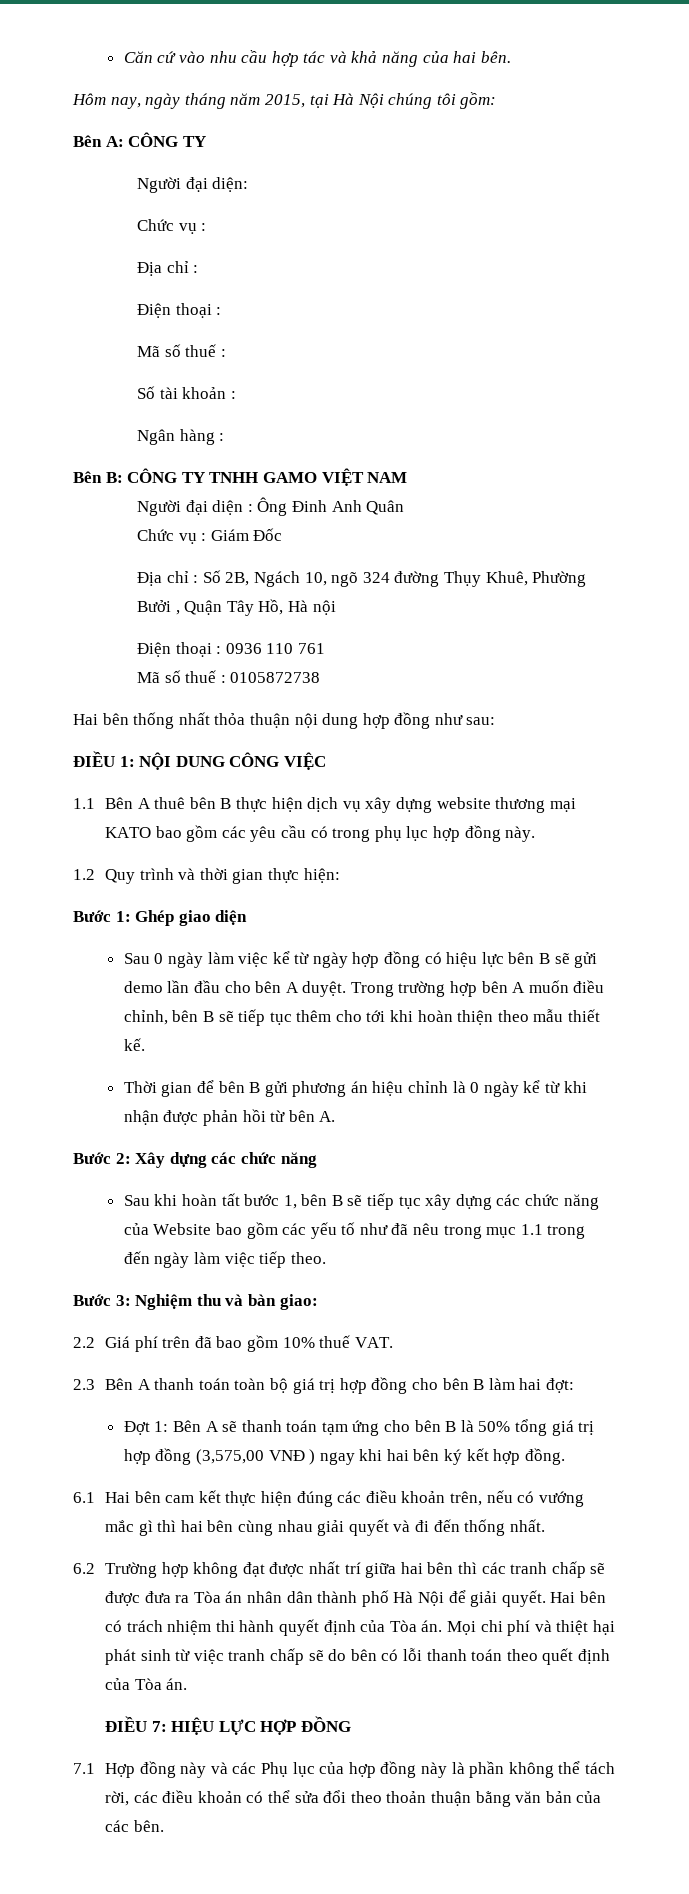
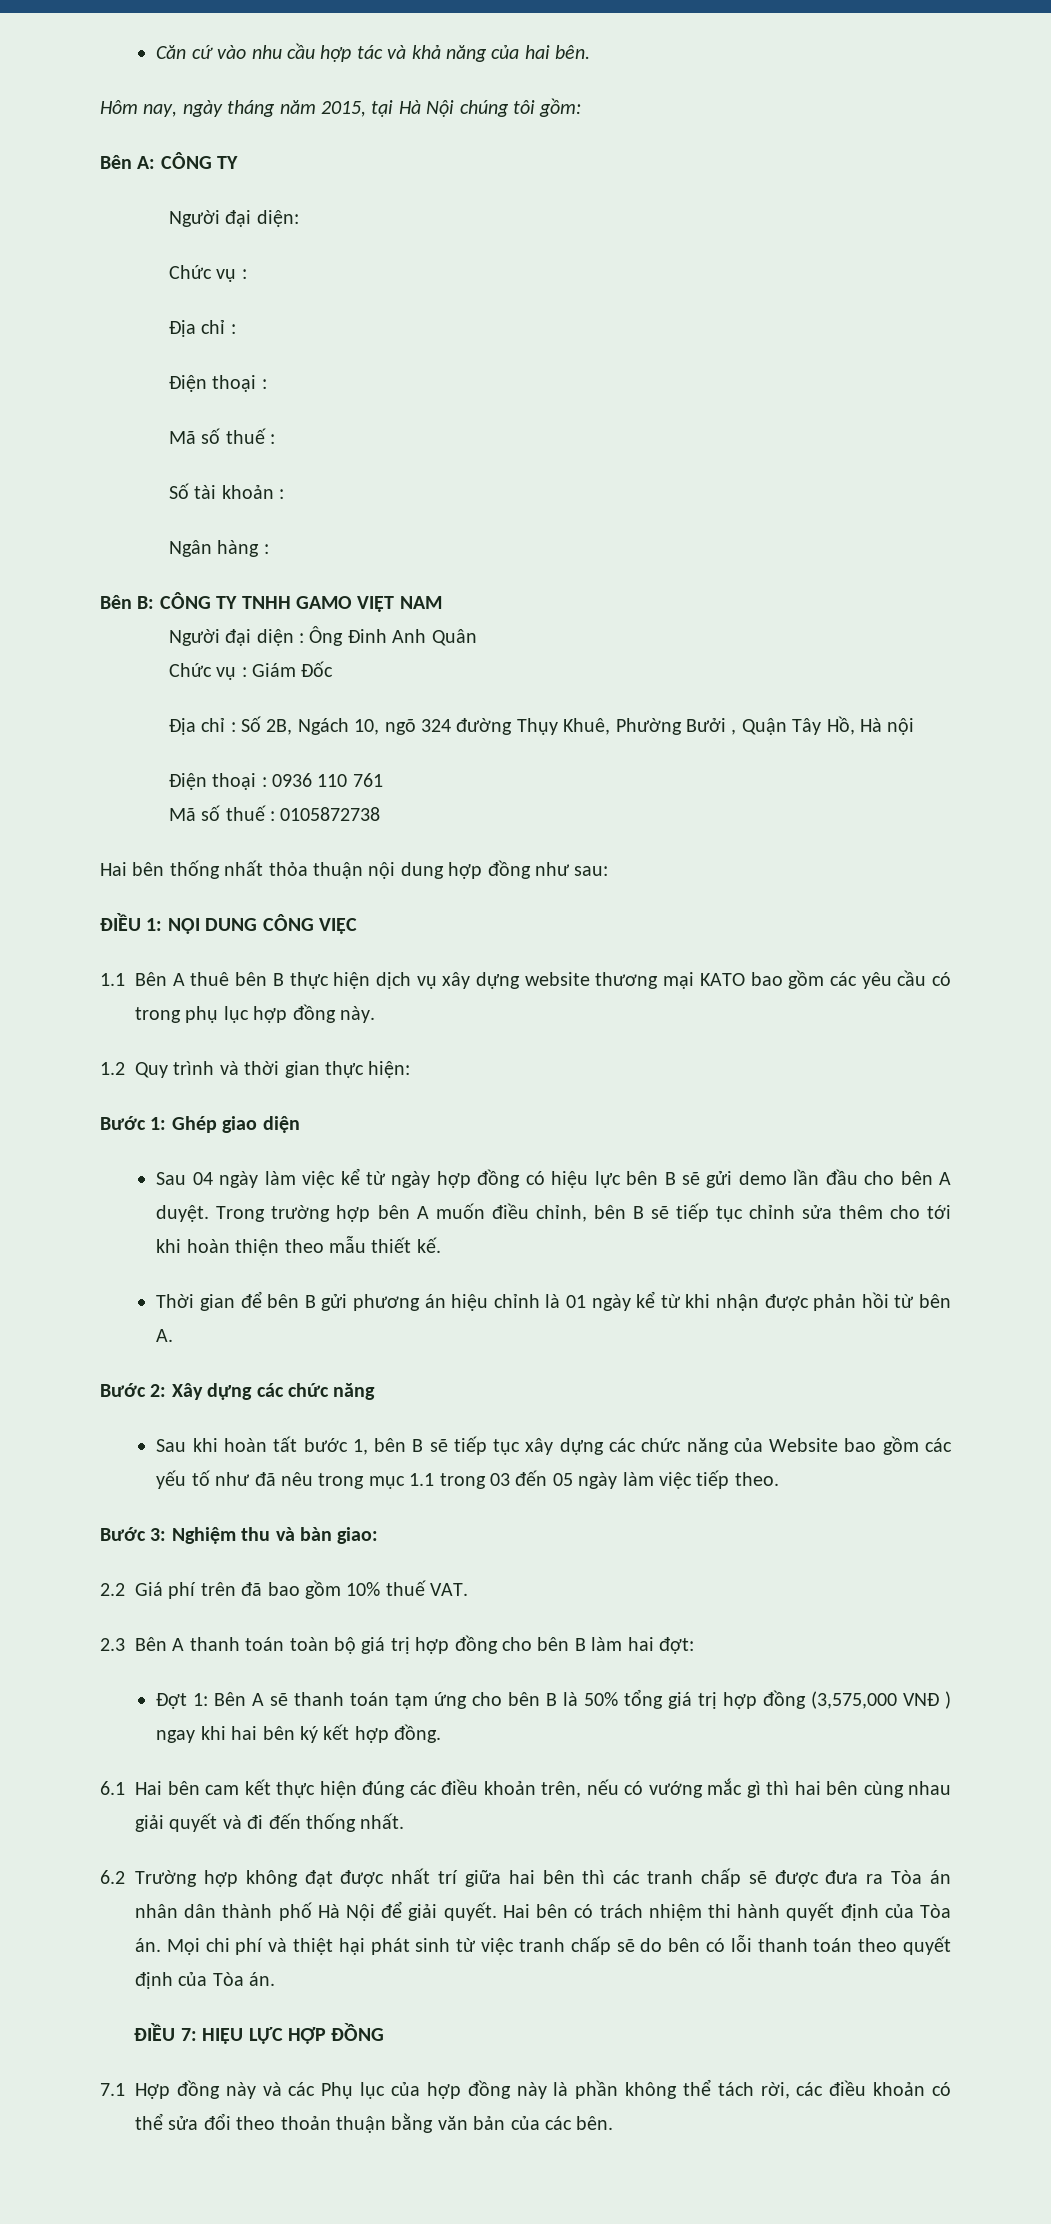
- Sau 0 ngày làm việc kể từ ngày hợp đồng có hiệu lực bên B sẽ gửi demo lần đầu cho bên A duyệt.
+ Sau 04 ngày làm việc kể từ ngày hợp đồng có hiệu lực bên B sẽ gửi demo lần đầu cho bên A duyệt.
- Trong trường hợp bên A muốn điều chỉnh, bên B sẽ tiếp tục thêm cho tới khi hoàn thiện theo mẫu thiết kế.
+ Trong trường hợp bên A muốn điều chỉnh, bên B sẽ tiếp tục chỉnh sửa thêm cho tới khi hoàn thiện theo mẫu thiết kế.
- Thời gian để bên B gửi phương án hiệu chỉnh là 0 ngày kể từ khi nhận được phản hồi từ bên A.
+ Thời gian để bên B gửi phương án hiệu chỉnh là 01 ngày kể từ khi nhận được phản hồi từ bên A.
- Sau khi hoàn tất bước 1, bên B sẽ tiếp tục xây dựng các chức năng của Website bao gồm các yếu tố như đã nêu trong mục 1.1 trong đến ngày làm việc tiếp theo.
+ Sau khi hoàn tất bước 1, bên B sẽ tiếp tục xây dựng các chức năng của Website bao gồm các yếu tố như đã nêu trong mục 1.1 trong 03 đến 05 ngày làm việc tiếp theo.
- Đợt 1: Bên A sẽ thanh toán tạm ứng cho bên B là 50% tổng giá trị hợp đồng (3,575,00 VNĐ ) ngay khi hai bên ký kết hợp đồng.
+ Đợt 1: Bên A sẽ thanh toán tạm ứng cho bên B là 50% tổng giá trị hợp đồng (3,575,000 VNĐ ) ngay khi hai bên ký kết hợp đồng.
- Mọi chi phí và thiệt hại phát sinh từ việc tranh chấp sẽ do bên có lỗi thanh toán theo quết định của Tòa án.
+ Mọi chi phí và thiệt hại phát sinh từ việc tranh chấp sẽ do bên có lỗi thanh toán theo quyết định của Tòa án.

